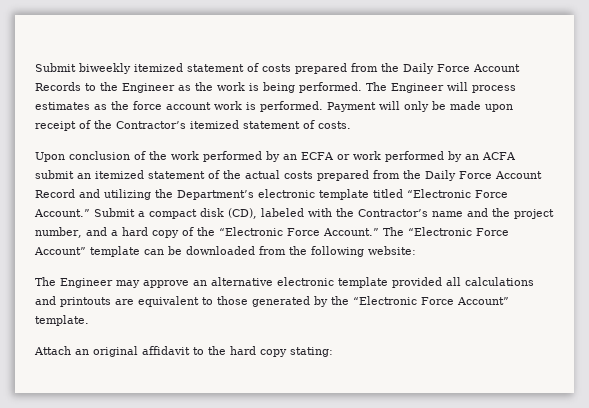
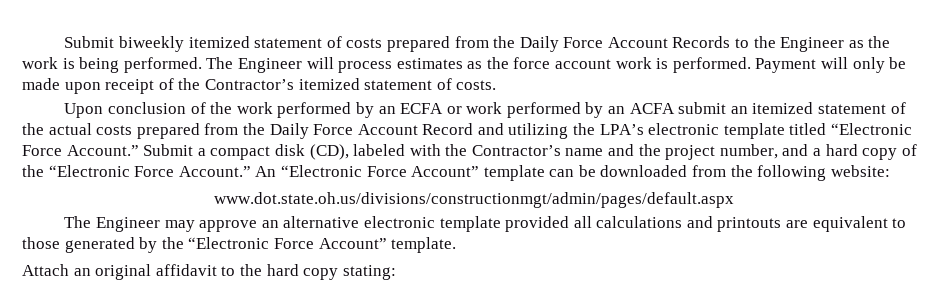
- Upon conclusion of the work performed by an ECFA or work performed by an ACFA submit an itemized statement of the actual costs prepared from the Daily Force Account Record and utilizing the Department’s electronic template titled “Electronic Force Account.”
+ Upon conclusion of the work performed by an ECFA or work performed by an ACFA submit an itemized statement of the actual costs prepared from the Daily Force Account Record and utilizing the LPA’s electronic template titled “Electronic Force Account.”
- The “Electronic Force Account” template can be downloaded from the following website:
+ An “Electronic Force Account” template can be downloaded from the following website:
+ www.dot.state.oh.us/divisions/constructionmgt/admin/pages/default.aspx

